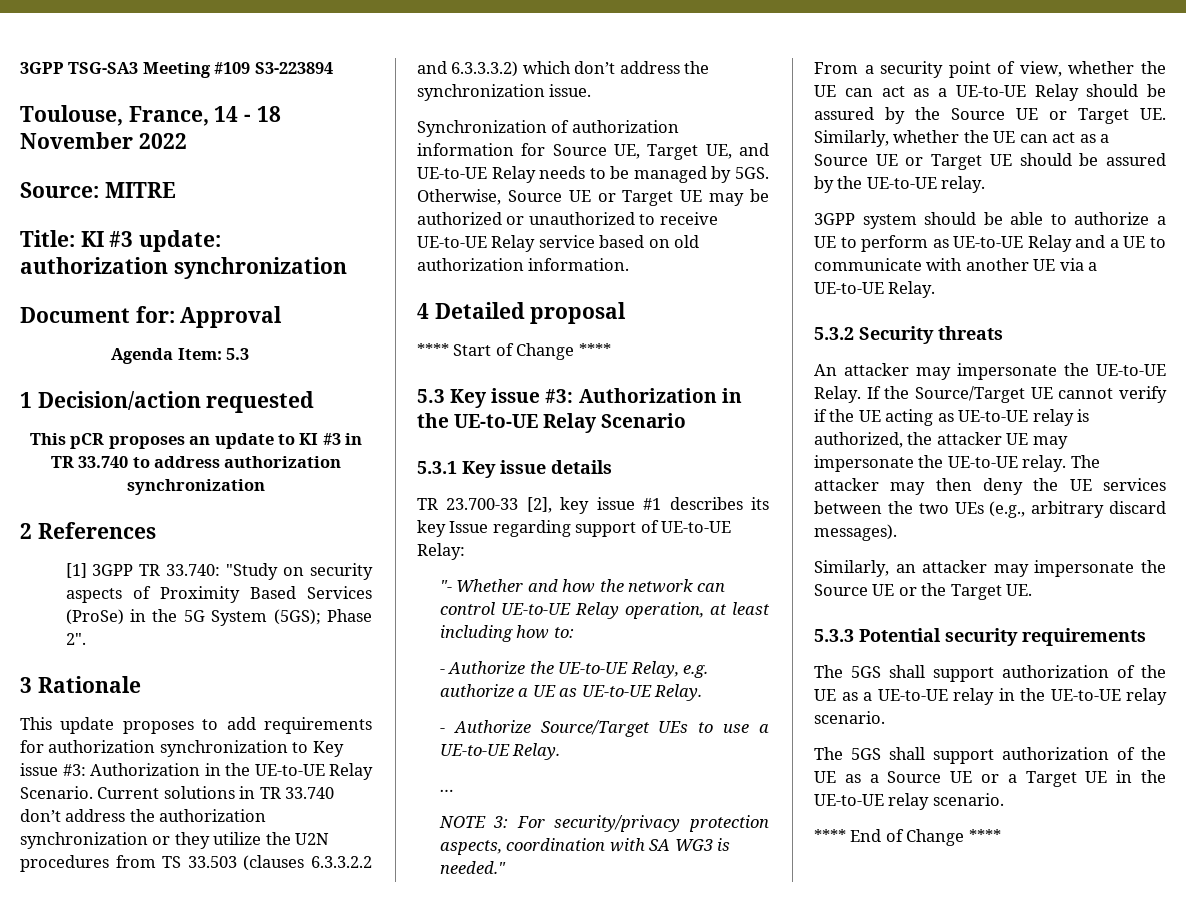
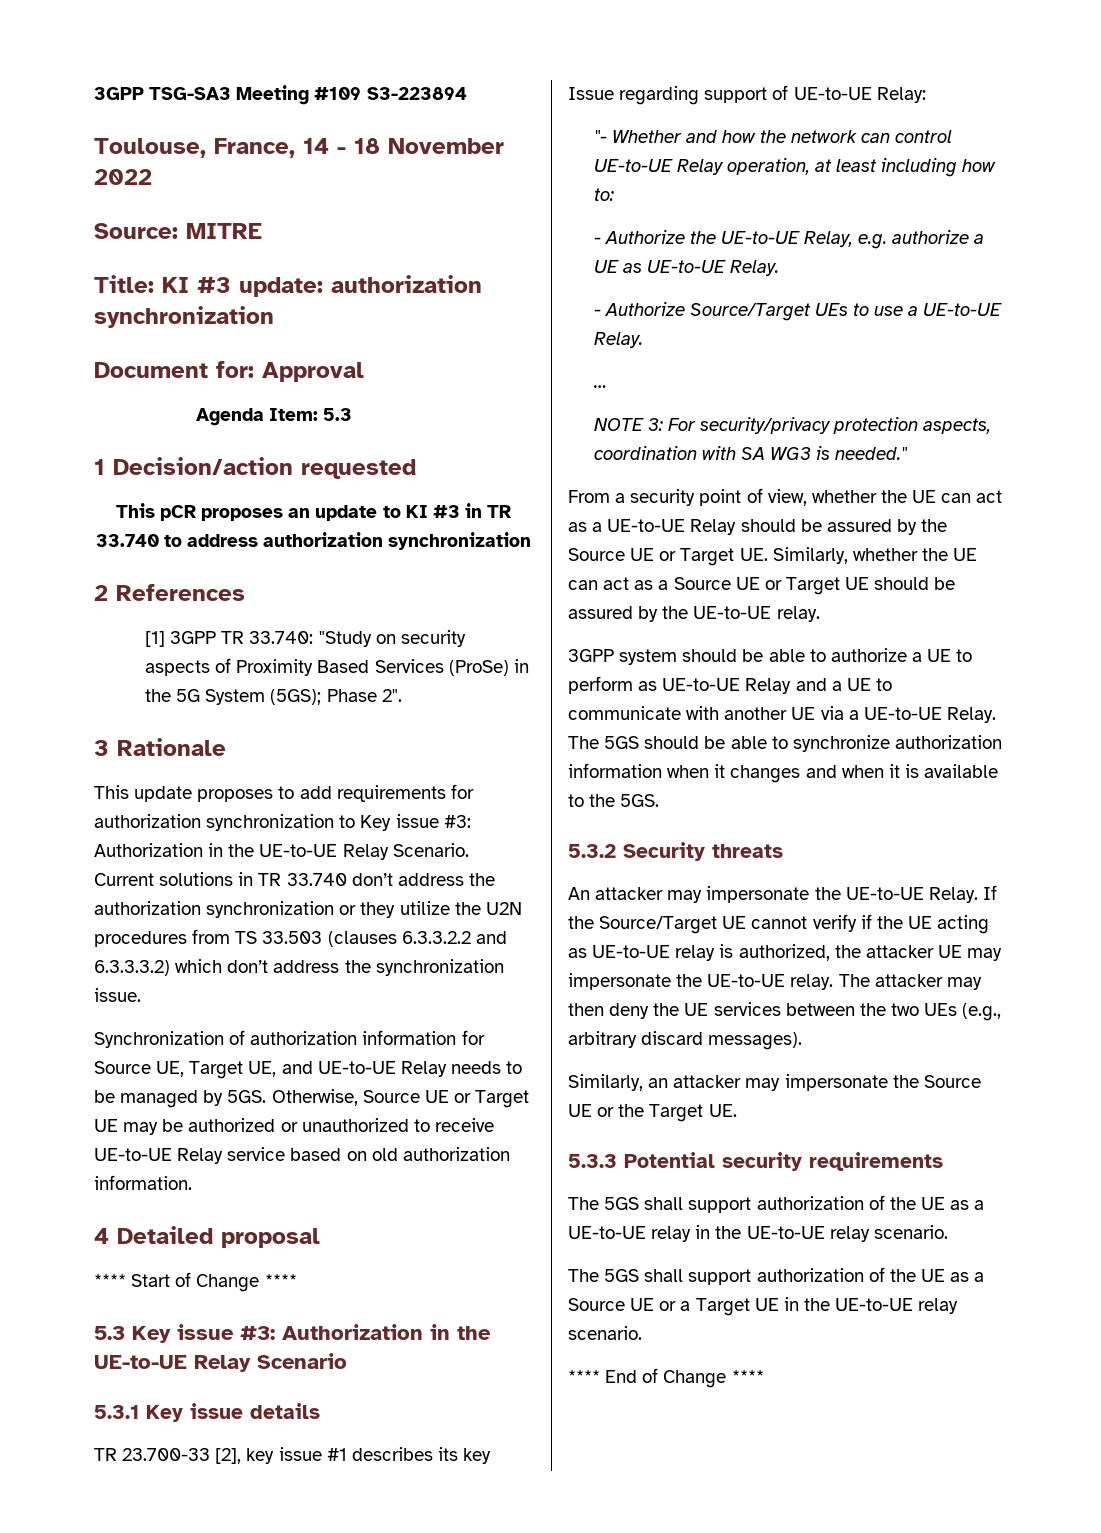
+ The 5GS should be able to synchronize authorization information when it changes and when it is available to the 5GS.

